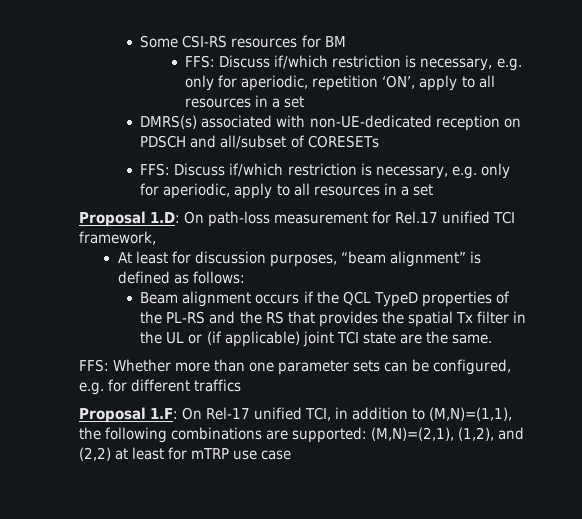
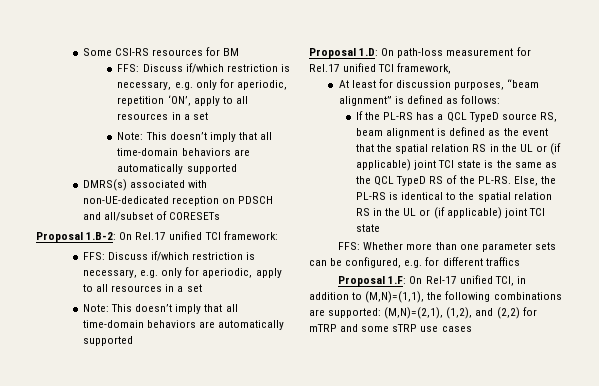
  FFS: Discuss if/which restriction is necessary, e.g. only for aperiodic, repetition ‘ON’, apply to all resources in a set
+ Note: This doesn’t imply that all time-domain behaviors are automatically supported
+ Proposal 1.B-2: On Rel.17 unified TCI framework:
  FFS: Discuss if/which restriction is necessary, e.g. only for aperiodic, apply to all resources in a set
+ Note: This doesn’t imply that all time-domain behaviors are automatically supported
- Beam alignment occurs if the QCL TypeD properties of the PL-RS and the RS that provides the spatial Tx filter in the UL or (if applicable) joint TCI state are the same.
+ If the PL-RS has a QCL TypeD source RS, beam alignment is defined as the event that the spatial relation RS in the UL or (if applicable) joint TCI state is the same as the QCL TypeD RS of the PL-RS. Else, the PL-RS is identical to the spatial relation RS in the UL or (if applicable) joint TCI state
- Proposal 1.F: On Rel-17 unified TCI, in addition to (M,N)=(1,1), the following combinations are supported: (M,N)=(2,1), (1,2), and (2,2) at least for mTRP use case
+ Proposal 1.F: On Rel-17 unified TCI, in addition to (M,N)=(1,1), the following combinations are supported: (M,N)=(2,1), (1,2), and (2,2) for mTRP and some sTRP use cases

